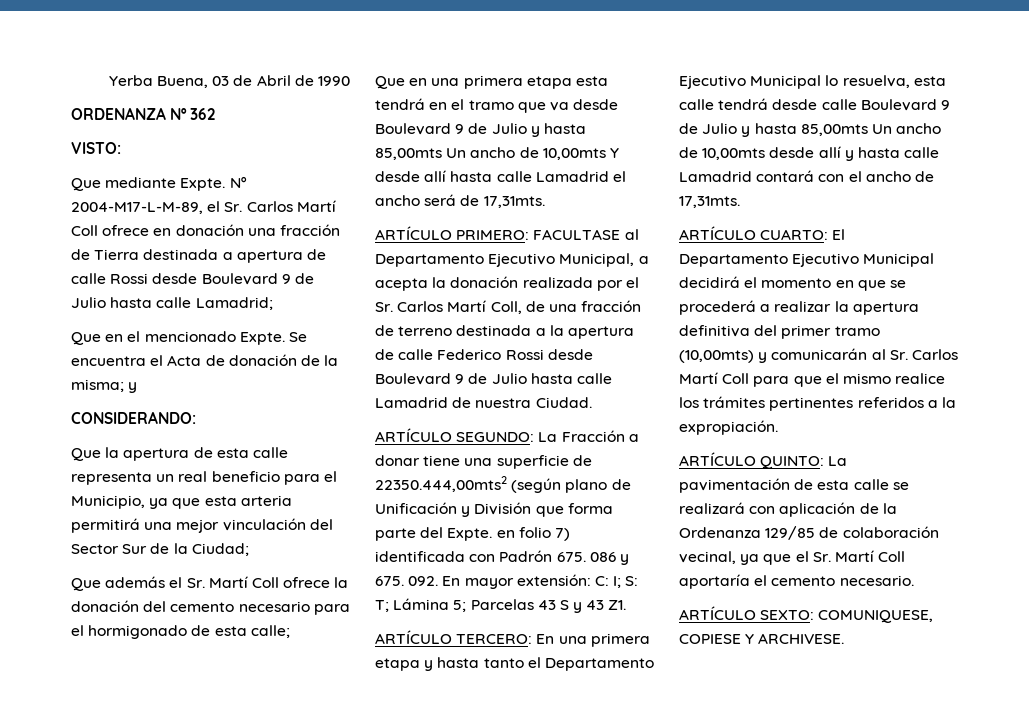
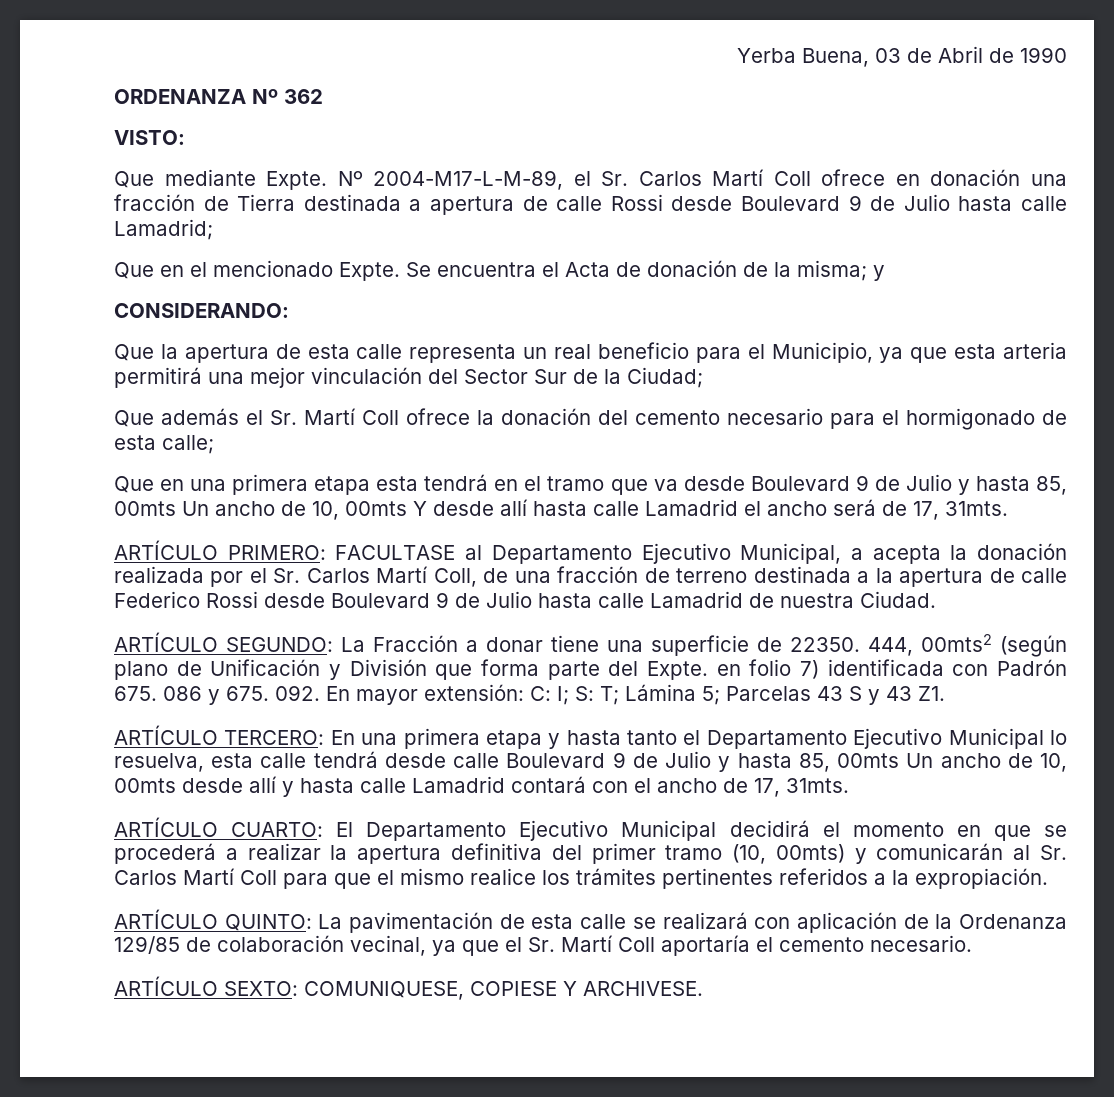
- Que en una primera etapa esta tendrá en el tramo que va desde Boulevard 9 de Julio y hasta 85,00mts Un ancho de 10,00mts Y desde allí hasta calle Lamadrid el ancho será de 17,31mts.
+ Que en una primera etapa esta tendrá en el tramo que va desde Boulevard 9 de Julio y hasta 85, 00mts Un ancho de 10, 00mts Y desde allí hasta calle Lamadrid el ancho será de 17, 31mts.
- ARTÍCULO SEGUNDO: La Fracción a donar tiene una superficie de 22350.444,00mts2 (según plano de Unificación y División que forma parte del Expte. en folio 7) identificada con Padrón 675. 086 y 675. 092. En mayor extensión: C: I; S: T; Lámina 5; Parcelas 43 S y 43 Z1.
+ ARTÍCULO SEGUNDO: La Fracción a donar tiene una superficie de 22350. 444, 00mts2 (según plano de Unificación y División que forma parte del Expte. en folio 7) identificada con Padrón 675. 086 y 675. 092. En mayor extensión: C: I; S: T; Lámina 5; Parcelas 43 S y 43 Z1.
- ARTÍCULO TERCERO: En una primera etapa y hasta tanto el Departamento Ejecutivo Municipal lo resuelva, esta calle tendrá desde calle Boulevard 9 de Julio y hasta 85,00mts Un ancho de 10,00mts desde allí y hasta calle Lamadrid contará con el ancho de 17,31mts.
+ ARTÍCULO TERCERO: En una primera etapa y hasta tanto el Departamento Ejecutivo Municipal lo resuelva, esta calle tendrá desde calle Boulevard 9 de Julio y hasta 85, 00mts Un ancho de 10, 00mts desde allí y hasta calle Lamadrid contará con el ancho de 17, 31mts.
- ARTÍCULO CUARTO: El Departamento Ejecutivo Municipal decidirá el momento en que se procederá a realizar la apertura definitiva del primer tramo (10,00mts) y comunicarán al Sr. Carlos Martí Coll para que el mismo realice los trámites pertinentes referidos a la expropiación.
+ ARTÍCULO CUARTO: El Departamento Ejecutivo Municipal decidirá el momento en que se procederá a realizar la apertura definitiva del primer tramo (10, 00mts) y comunicarán al Sr. Carlos Martí Coll para que el mismo realice los trámites pertinentes referidos a la expropiación.

